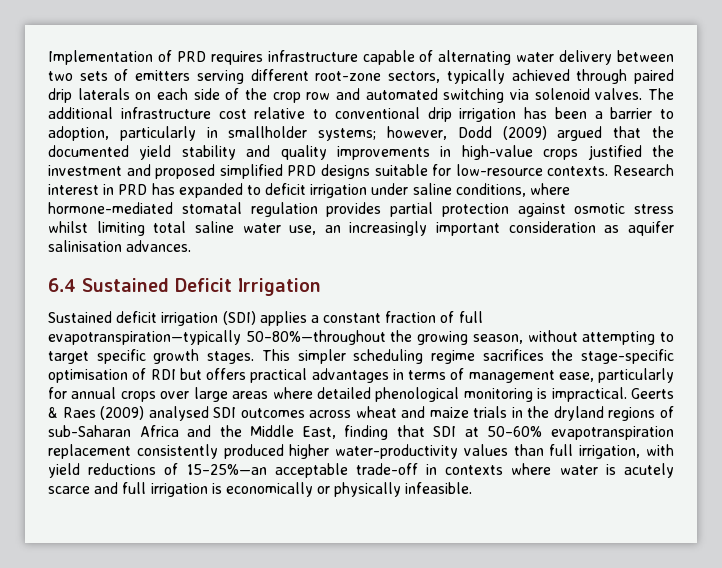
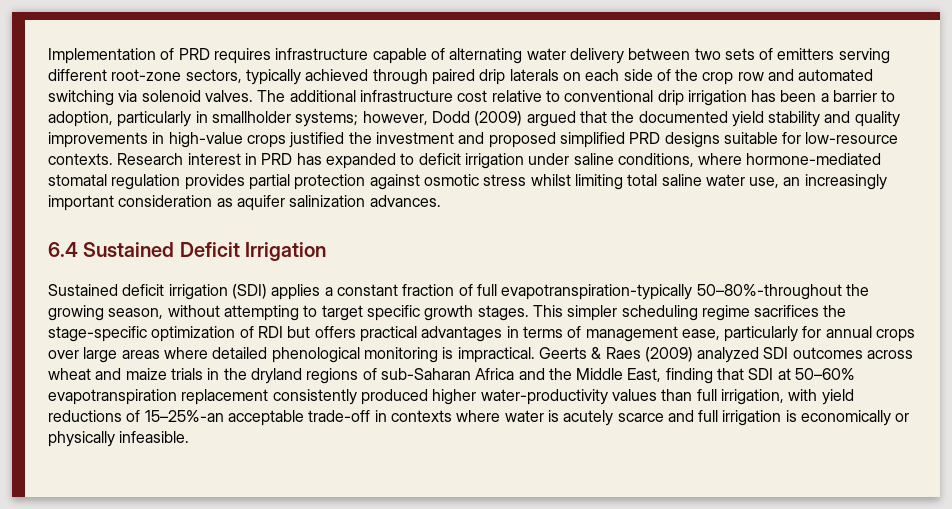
- Research interest in PRD has expanded to deficit irrigation under saline conditions, where hormone-mediated stomatal regulation provides partial protection against osmotic stress whilst limiting total saline water use, an increasingly important consideration as aquifer salinisation advances.
+ Research interest in PRD has expanded to deficit irrigation under saline conditions, where hormone-mediated stomatal regulation provides partial protection against osmotic stress whilst limiting total saline water use, an increasingly important consideration as aquifer salinization advances.
- Sustained deficit irrigation (SDI) applies a constant fraction of full evapotranspiration—typically 50–80%—throughout the growing season, without attempting to target specific growth stages.
+ Sustained deficit irrigation (SDI) applies a constant fraction of full evapotranspiration-typically 50–80%-throughout the growing season, without attempting to target specific growth stages.
- This simpler scheduling regime sacrifices the stage-specific optimisation of RDI but offers practical advantages in terms of management ease, particularly for annual crops over large areas where detailed phenological monitoring is impractical.
+ This simpler scheduling regime sacrifices the stage-specific optimization of RDI but offers practical advantages in terms of management ease, particularly for annual crops over large areas where detailed phenological monitoring is impractical.
- Geerts & Raes (2009) analysed SDI outcomes across wheat and maize trials in the dryland regions of sub-Saharan Africa and the Middle East, finding that SDI at 50–60% evapotranspiration replacement consistently produced higher water-productivity values than full irrigation, with yield reductions of 15–25%—an acceptable trade-off in contexts where water is acutely scarce and full irrigation is economically or physically infeasible.
+ Geerts & Raes (2009) analyzed SDI outcomes across wheat and maize trials in the dryland regions of sub-Saharan Africa and the Middle East, finding that SDI at 50–60% evapotranspiration replacement consistently produced higher water-productivity values than full irrigation, with yield reductions of 15–25%-an acceptable trade-off in contexts where water is acutely scarce and full irrigation is economically or physically infeasible.

